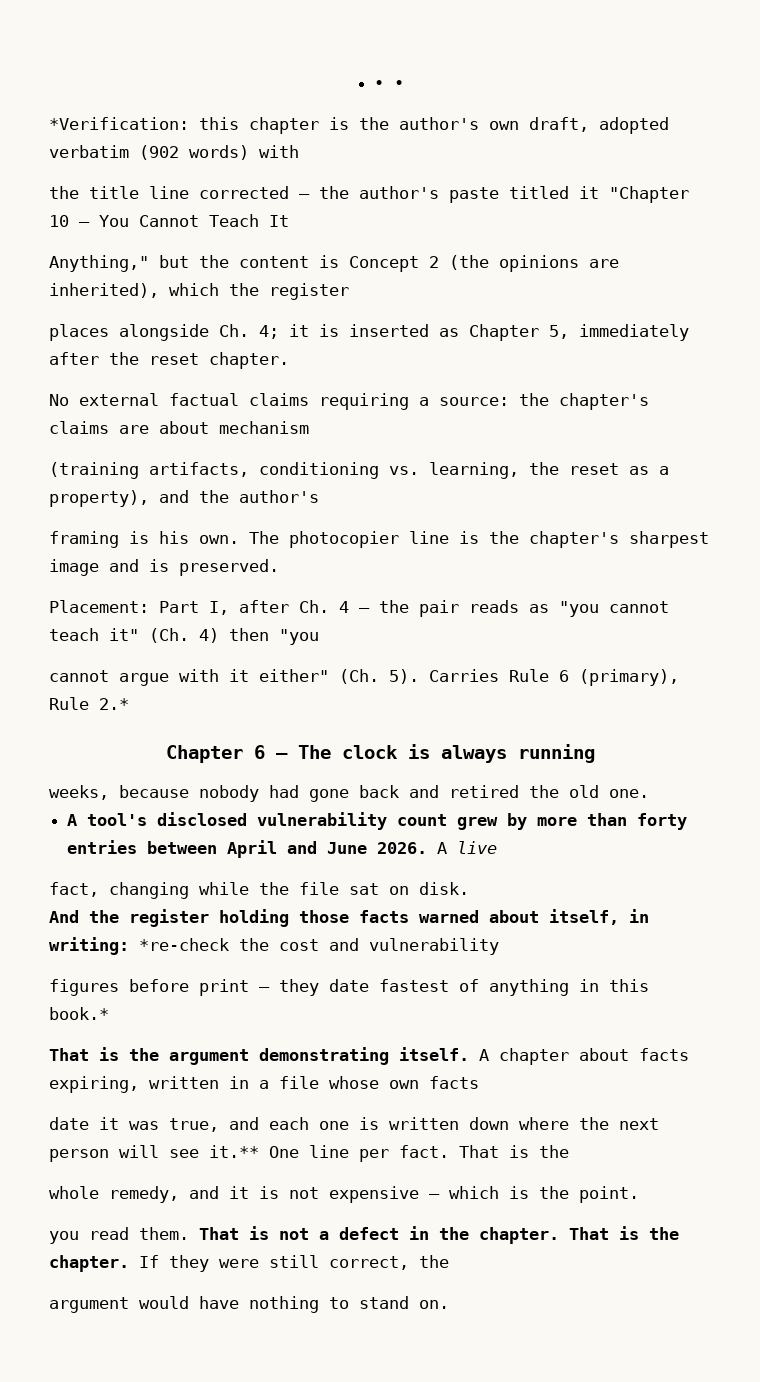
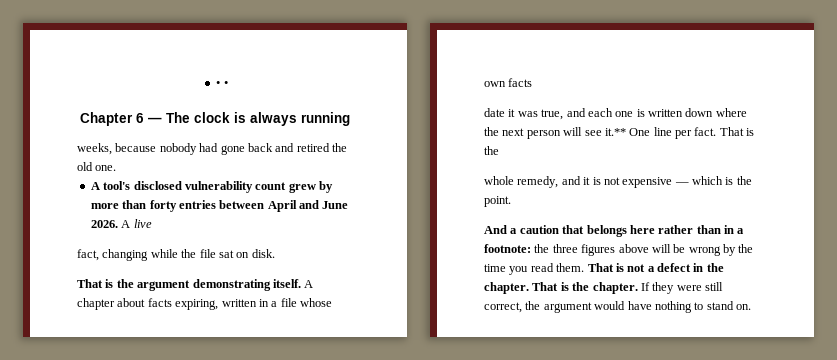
- *Verification: this chapter is the author's own draft, adopted verbatim (902 words) with
- the title line corrected — the author's paste titled it "Chapter 10 — You Cannot Teach It
- Anything," but the content is Concept 2 (the opinions are inherited), which the register
- places alongside Ch. 4; it is inserted as Chapter 5, immediately after the reset chapter.
- No external factual claims requiring a source: the chapter's claims are about mechanism
- (training artifacts, conditioning vs. learning, the reset as a property), and the author's
- framing is his own. The photocopier line is the chapter's sharpest image and is preserved.
- Placement: Part I, after Ch. 4 — the pair reads as "you cannot teach it" (Ch. 4) then "you
- cannot argue with it either" (Ch. 5). Carries Rule 6 (primary), Rule 2.*
- And the register holding those facts warned about itself, in writing: *re-check the cost and vulnerability
- figures before print — they date fastest of anything in this book.*
- you read them.
+ And a caution that belongs here rather than in a footnote: the three figures above will be wrong by the time you read them.
- If they were still correct, the
- argument would have nothing to stand on.
+ If they were still correct, the argument would have nothing to stand on.

